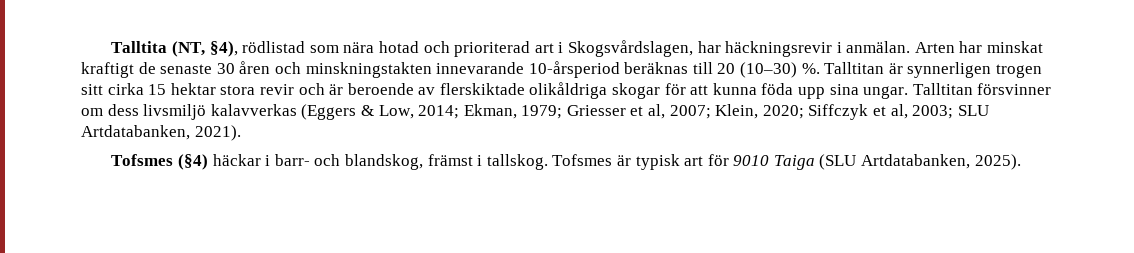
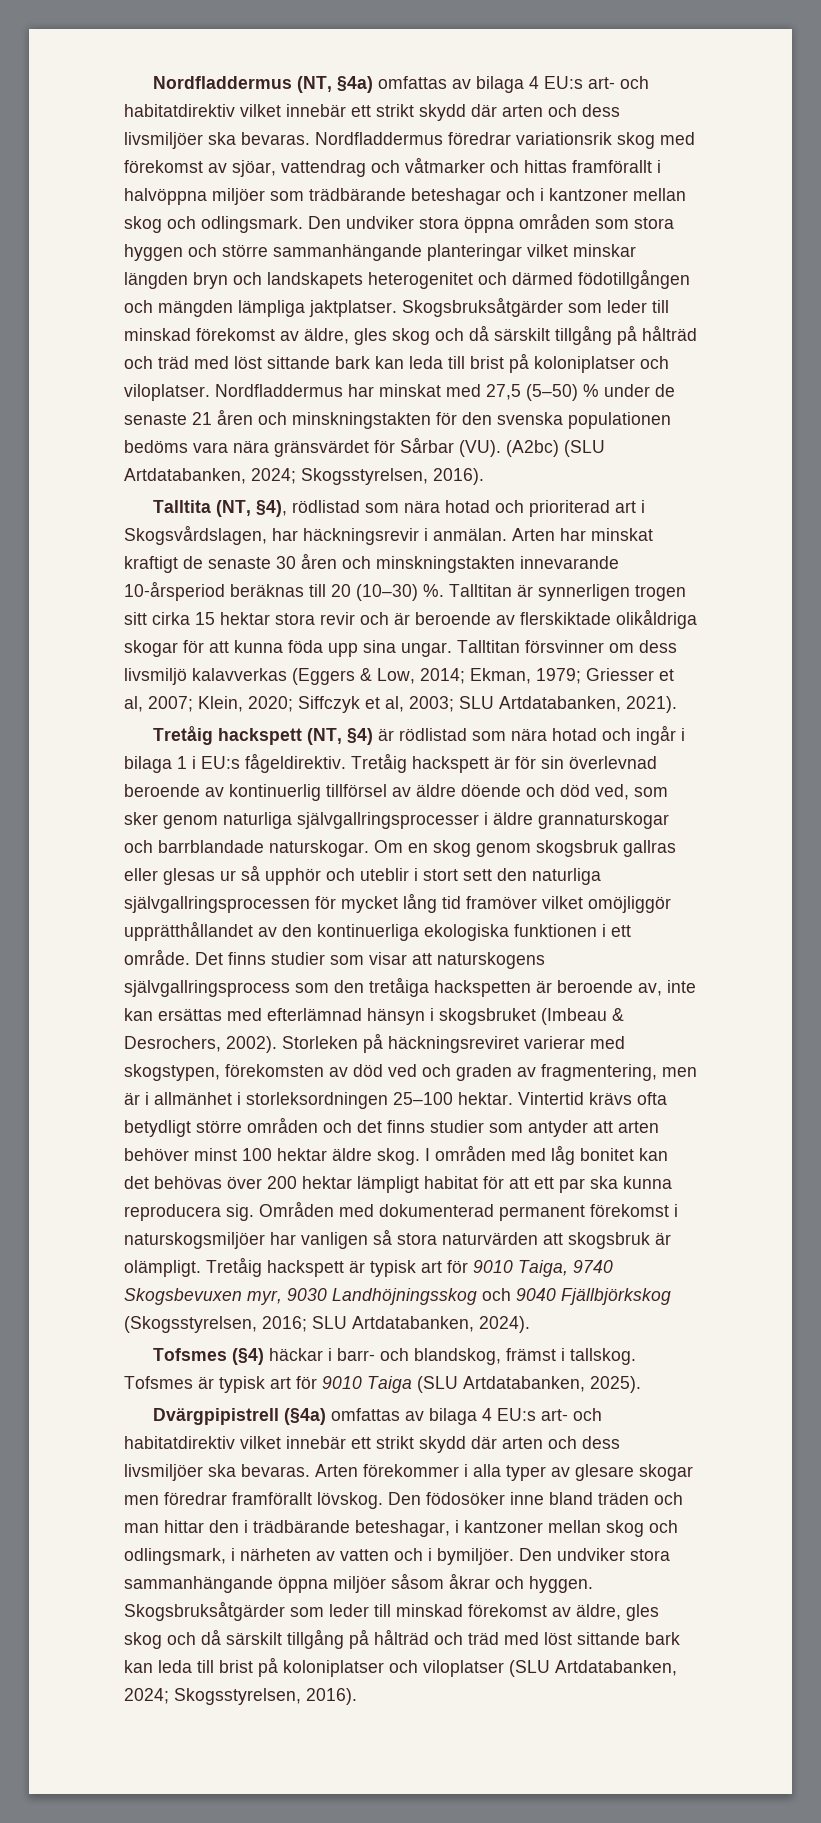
+ Nordfladdermus (NT, §4a) omfattas av bilaga 4 EU:s art- och habitatdirektiv vilket innebär ett strikt skydd där arten och dess livsmiljöer ska bevaras. Nordfladdermus föredrar variationsrik skog med förekomst av sjöar, vattendrag och våtmarker och hittas framförallt i halvöppna miljöer som trädbärande beteshagar och i kantzoner mellan skog och odlingsmark. Den undviker stora öppna områden som stora hyggen och större sammanhängande planteringar vilket minskar längden bryn och landskapets heterogenitet och därmed födotillgången och mängden lämpliga jaktplatser. Skogsbruksåtgärder som leder till minskad förekomst av äldre, gles skog och då särskilt tillgång på hålträd och träd med löst sittande bark kan leda till brist på koloniplatser och viloplatser. Nordfladdermus har minskat med 27,5 (5–50) % under de senaste 21 åren och minskningstakten för den svenska populationen bedöms vara nära gränsvärdet för Sårbar (VU). (A2bc) (SLU Artdatabanken, 2024; Skogsstyrelsen, 2016).
+ Tretåig hackspett (NT, §4) är rödlistad som nära hotad och ingår i bilaga 1 i EU:s fågeldirektiv. Tretåig hackspett är för sin överlevnad beroende av kontinuerlig tillförsel av äldre döende och död ved, som sker genom naturliga självgallringsprocesser i äldre grannaturskogar och barrblandade naturskogar. Om en skog genom skogsbruk gallras eller glesas ur så upphör och uteblir i stort sett den naturliga självgallringsprocessen för mycket lång tid framöver vilket omöjliggör upprätthållandet av den kontinuerliga ekologiska funktionen i ett område. Det finns studier som visar att naturskogens självgallringsprocess som den tretåiga hackspetten är beroende av, inte kan ersättas med efterlämnad hänsyn i skogsbruket (Imbeau & Desrochers, 2002). Storleken på häckningsreviret varierar med skogstypen, förekomsten av död ved och graden av fragmentering, men är i allmänhet i storleksordningen 25–100 hektar. Vintertid krävs ofta betydligt större områden och det finns studier som antyder att arten behöver minst 100 hektar äldre skog. I områden med låg bonitet kan det behövas över 200 hektar lämpligt habitat för att ett par ska kunna reproducera sig. Områden med dokumenterad permanent förekomst i naturskogsmiljöer har vanligen så stora naturvärden att skogsbruk är olämpligt. Tretåig hackspett är typisk art för 9010 Taiga, 9740 Skogsbevuxen myr, 9030 Landhöjningsskog och 9040 Fjällbjörkskog (Skogsstyrelsen, 2016; SLU Artdatabanken, 2024).
+ Dvärgpipistrell (§4a) omfattas av bilaga 4 EU:s art- och habitatdirektiv vilket innebär ett strikt skydd där arten och dess livsmiljöer ska bevaras. Arten förekommer i alla typer av glesare skogar men föredrar framförallt lövskog. Den födosöker inne bland träden och man hittar den i trädbärande beteshagar, i kantzoner mellan skog och odlingsmark, i närheten av vatten och i bymiljöer. Den undviker stora sammanhängande öppna miljöer såsom åkrar och hyggen. Skogsbruksåtgärder som leder till minskad förekomst av äldre, gles skog och då särskilt tillgång på hålträd och träd med löst sittande bark kan leda till brist på koloniplatser och viloplatser (SLU Artdatabanken, 2024; Skogsstyrelsen, 2016).

